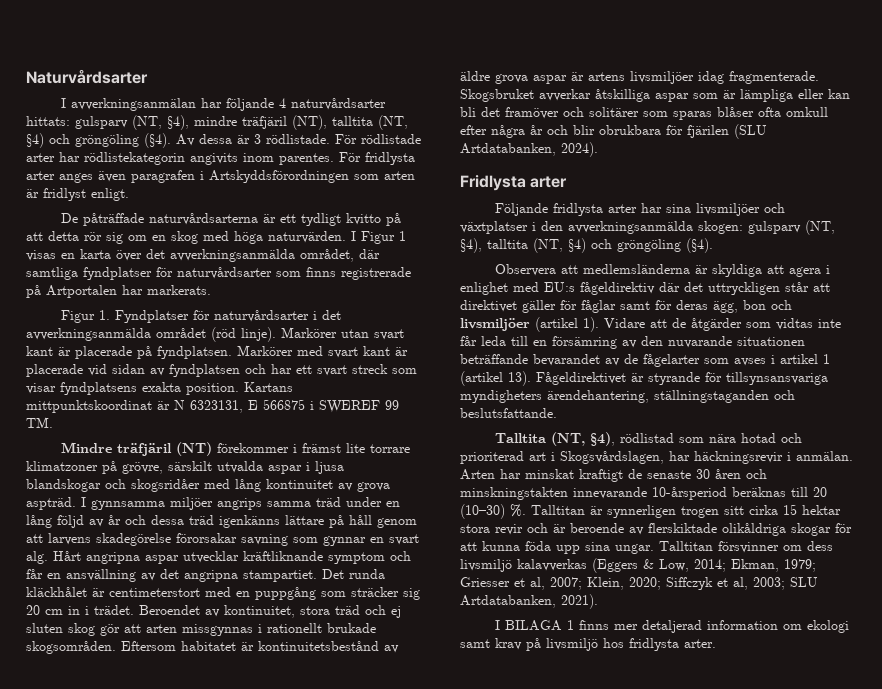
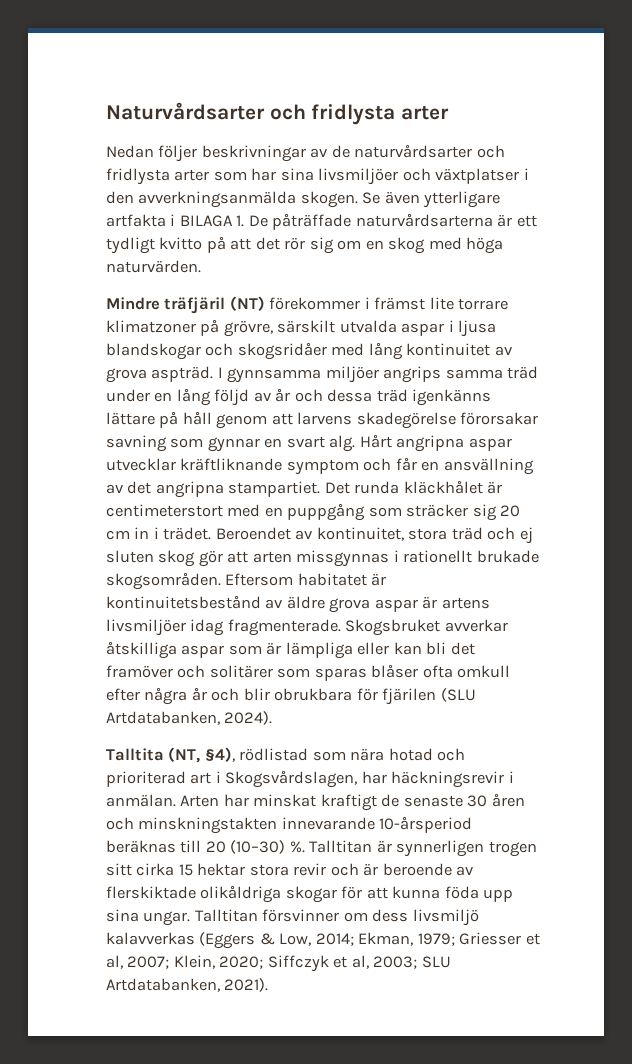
- Naturvårdsarter
- I avverkningsanmälan har följande 4 naturvårdsarter hittats: gulsparv (NT, §4), mindre träfjäril (NT), talltita (NT, §4) och gröngöling (§4). Av dessa är 3 rödlistade. För rödlistade arter har rödlistekategorin angivits inom parentes. För fridlysta arter anges även paragrafen i Artskyddsförordningen som arten är fridlyst enligt.
- De påträffade naturvårdsarterna är ett tydligt kvitto på att detta rör sig om en skog med höga naturvärden. I Figur 1 visas en karta över det avverkningsanmälda området, där samtliga fyndplatser för naturvårdsarter som finns registrerade på Artportalen har markerats.
- Figur 1. Fyndplatser för naturvårdsarter i det avverkningsanmälda området (röd linje). Markörer utan svart kant är placerade på fyndplatsen. Markörer med svart kant är placerade vid sidan av fyndplatsen och har ett svart streck som visar fyndplatsens exakta position. Kartans mittpunktskoordinat är N 6323131, E 566875 i SWEREF 99 TM.
+ Naturvårdsarter och fridlysta arter
+ Nedan följer beskrivningar av de naturvårdsarter och fridlysta arter som har sina livsmiljöer och växtplatser i den avverkningsanmälda skogen. Se även ytterligare artfakta i BILAGA 1. De påträffade naturvårdsarterna är ett tydligt kvitto på att det rör sig om en skog med höga naturvärden.
- Fridlysta arter
- Följande fridlysta arter har sina livsmiljöer och växtplatser i den avverkningsanmälda skogen: gulsparv (NT, §4), talltita (NT, §4) och gröngöling (§4).
- Observera att medlemsländerna är skyldiga att agera i enlighet med EU:s fågeldirektiv där det uttryckligen står att direktivet gäller för fåglar samt för deras ägg, bon och livsmiljöer (artikel 1). Vidare att de åtgärder som vidtas inte får leda till en försämring av den nuvarande situationen beträffande bevarandet av de fågelarter som avses i artikel 1 (artikel 13). Fågeldirektivet är styrande för tillsynsansvariga myndigheters ärendehantering, ställningstaganden och beslutsfattande.
- I BILAGA 1 finns mer detaljerad information om ekologi samt krav på livsmiljö hos fridlysta arter.

